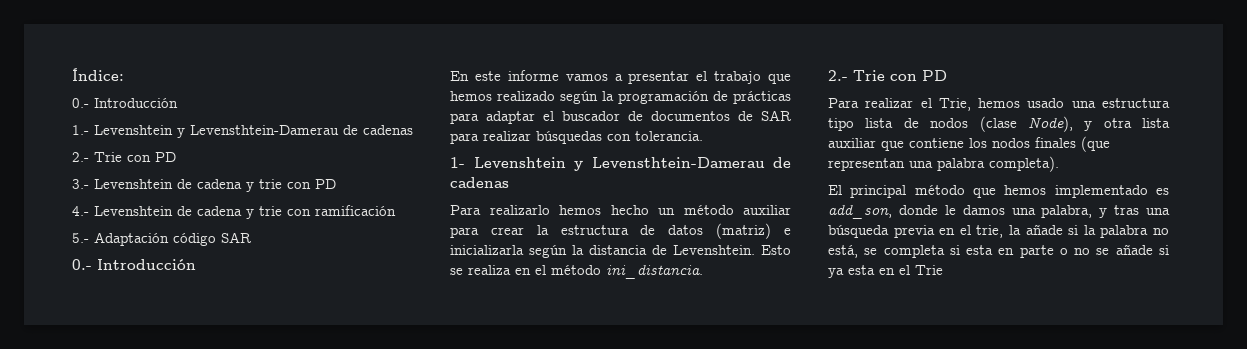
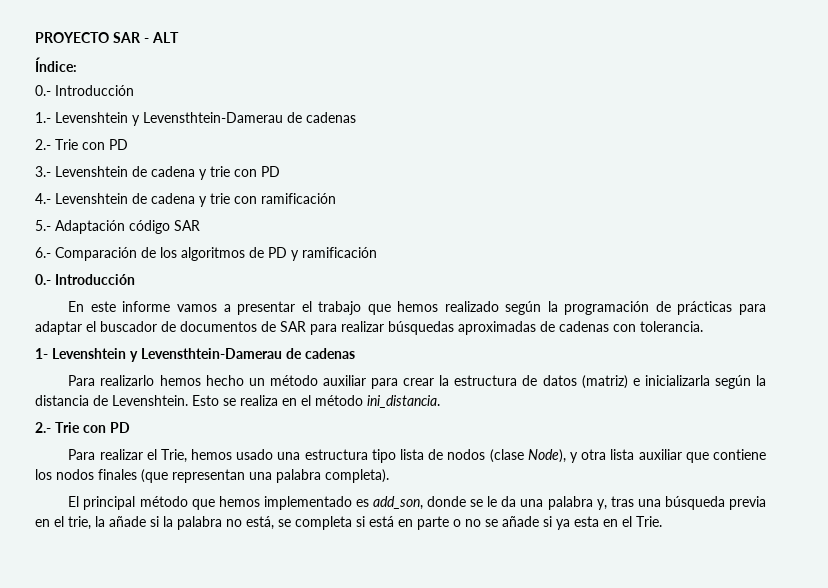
+ PROYECTO SAR - ALT
+ 6.- Comparación de los algoritmos de PD y ramificación
- En este informe vamos a presentar el trabajo que hemos realizado según la programación de prácticas para adaptar el buscador de documentos de SAR para realizar búsquedas con tolerancia.
+ En este informe vamos a presentar el trabajo que hemos realizado según la programación de prácticas para adaptar el buscador de documentos de SAR para realizar búsquedas aproximadas de cadenas con tolerancia.
- El principal método que hemos implementado es add_son, donde le damos una palabra, y tras una búsqueda previa en el trie, la añade si la palabra no está, se completa si esta en parte o no se añade si ya esta en el Trie
+ El principal método que hemos implementado es add_son, donde se le da una palabra y, tras una búsqueda previa en el trie, la añade si la palabra no está, se completa si está en parte o no se añade si ya esta en el Trie.

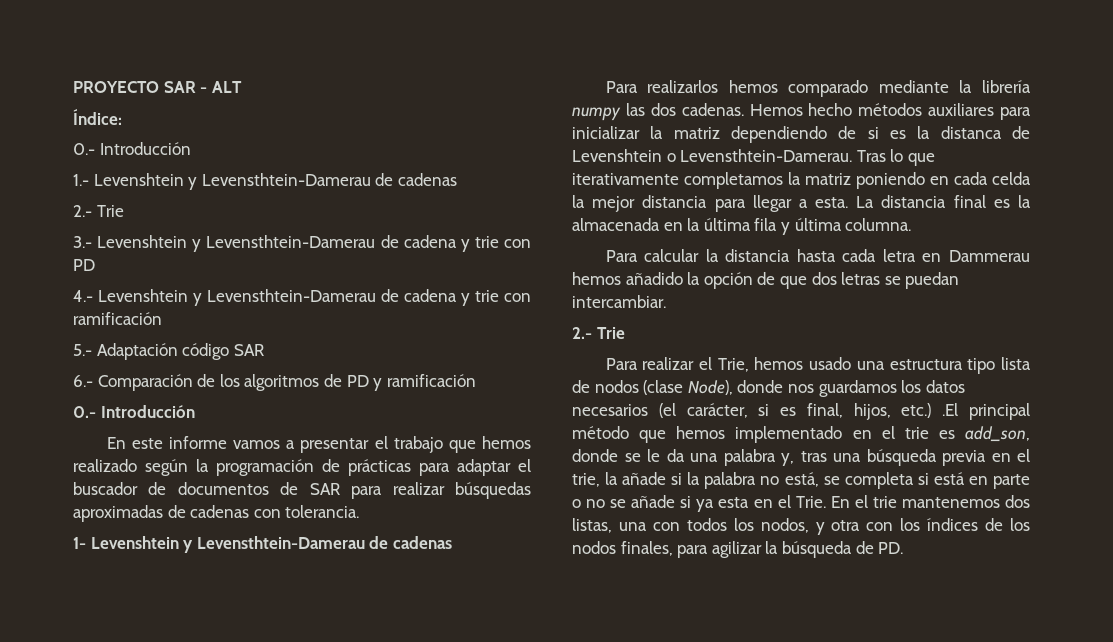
  1.- Levenshtein y Levensthtein-Damerau de cadenas
- 2.- Trie con PD
+ 2.- Trie
- 3.- Levenshtein de cadena y trie con PD
+ 3.- Levenshtein y Levensthtein-Damerau de cadena y trie con PD
- 4.- Levenshtein de cadena y trie con ramificación
+ 4.- Levenshtein y Levensthtein-Damerau de cadena y trie con ramificación
- Para realizarlo hemos hecho un método auxiliar para crear la estructura de datos (matriz) e inicializarla según la distancia de Levenshtein. Esto se realiza en el método ini_distancia.
- 2.- Trie con PD
+ Para realizarlos hemos comparado mediante la librería numpy las dos cadenas. Hemos hecho métodos auxiliares para inicializar la matriz dependiendo de si es la distanca de Levenshtein o Levensthtein-Damerau. Tras lo que iterativamente completamos la matriz poniendo en cada celda la mejor distancia para llegar a esta. La distancia final es la almacenada en la última fila y última columna.
+ Para calcular la distancia hasta cada letra en Dammerau hemos añadido la opción de que dos letras se puedan intercambiar.
+ 2.- Trie
- Para realizar el Trie, hemos usado una estructura tipo lista de nodos (clase Node), y otra lista auxiliar que contiene los nodos finales (que representan una palabra completa).
- El principal método que hemos implementado es add_son, donde se le da una palabra y, tras una búsqueda previa en el trie, la añade si la palabra no está, se completa si está en parte o no se añade si ya esta en el Trie.
+ Para realizar el Trie, hemos usado una estructura tipo lista de nodos (clase Node), donde nos guardamos los datos necesarios (el carácter, si es final, hijos, etc.) .El principal método que hemos implementado en el trie es add_son, donde se le da una palabra y, tras una búsqueda previa en el trie, la añade si la palabra no está, se completa si está en parte o no se añade si ya esta en el Trie.
+ En el trie mantenemos dos listas, una con todos los nodos, y otra con los índices de los nodos finales, para agilizar la búsqueda de PD.

